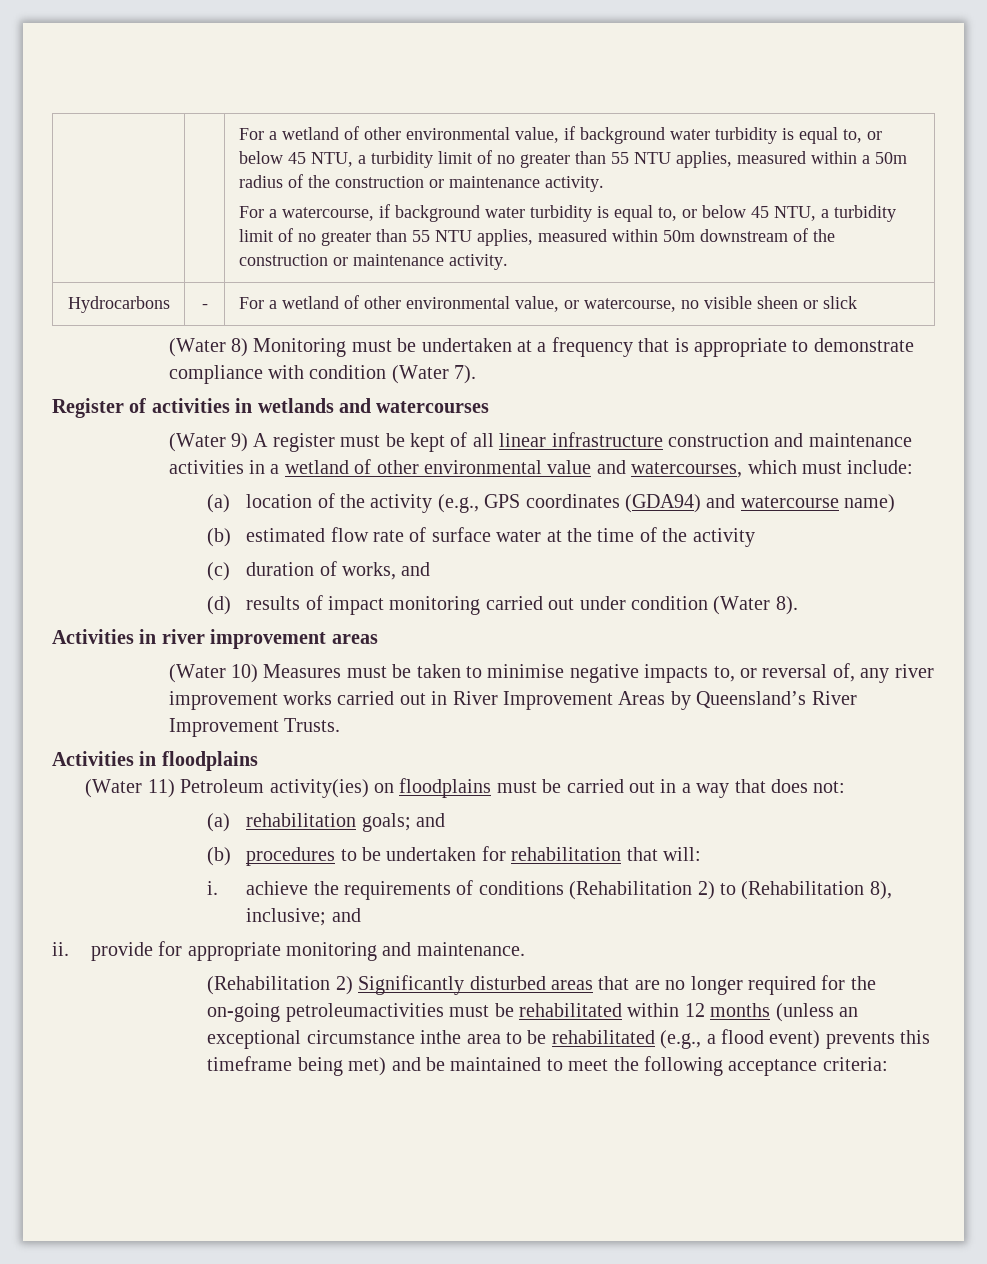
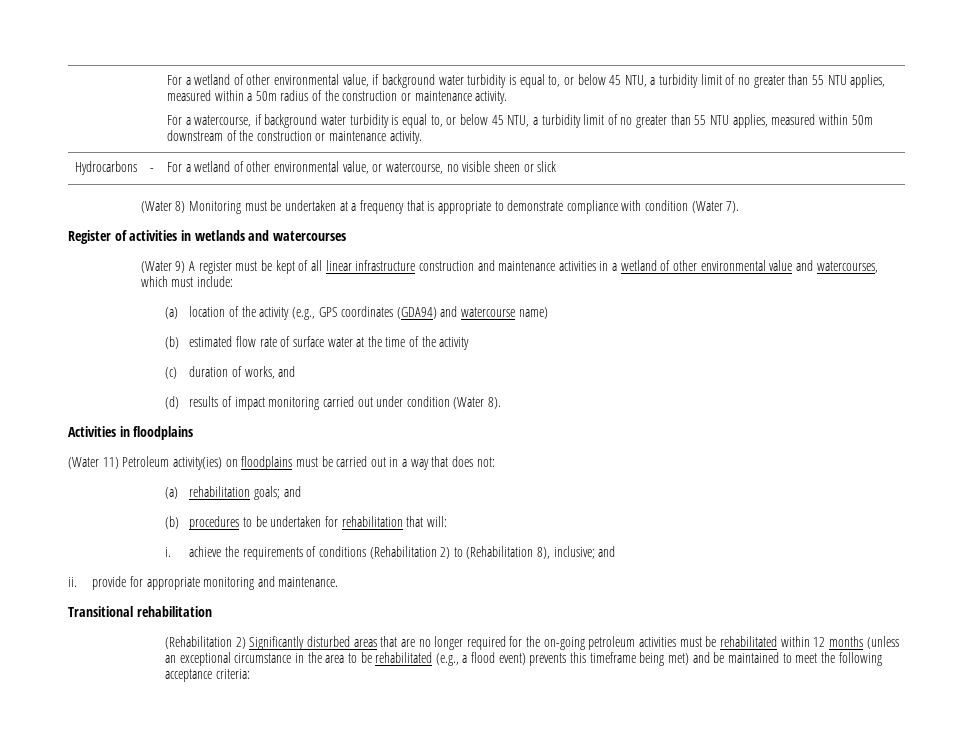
- Activities in river improvement areas
- (Water 10) Measures must be taken to minimise negative impacts to, or reversal of, any river improvement works carried out in River Improvement Areas by Queensland’s River Improvement Trusts.
+ Transitional rehabilitation
- (Rehabilitation 2) Significantly disturbed areas that are no longer required for the on-going petroleumactivities must be rehabilitated within 12 months (unless an exceptional circumstance inthe area to be rehabilitated (e.g., a flood event) prevents this timeframe being met) and be maintained to meet the following acceptance criteria:
+ (Rehabilitation 2) Significantly disturbed areas that are no longer required for the on-going petroleum activities must be rehabilitated within 12 months (unless an exceptional circumstance in the area to be rehabilitated (e.g., a flood event) prevents this timeframe being met) and be maintained to meet the following acceptance criteria:

